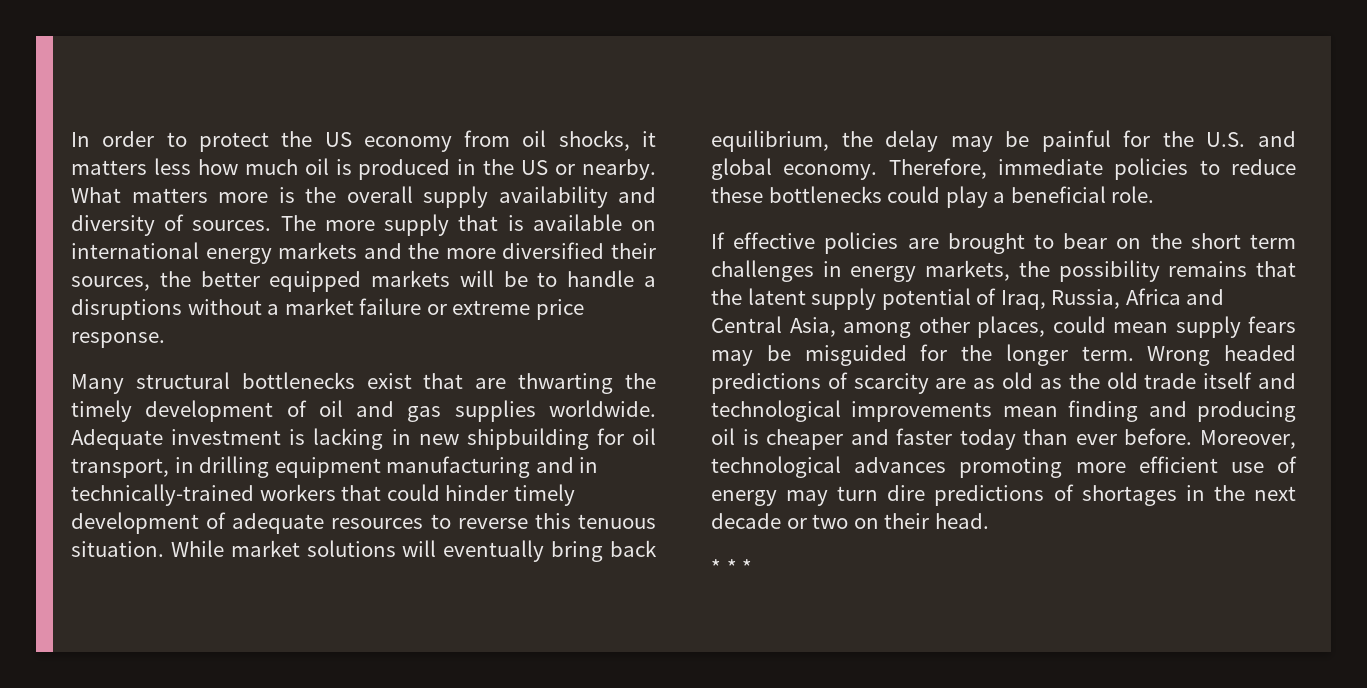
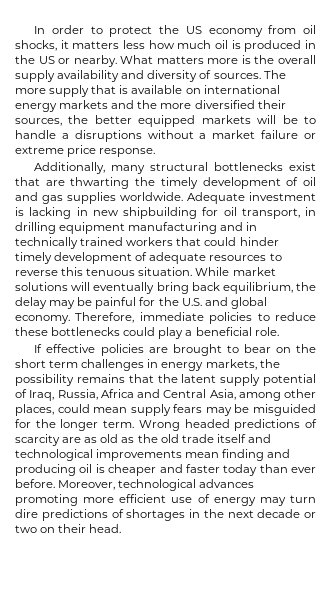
- Many structural bottlenecks exist that are thwarting the timely development of oil and gas supplies worldwide.
+ Additionally, many structural bottlenecks exist that are thwarting the timely development of oil and gas supplies worldwide.
- Adequate investment is lacking in new shipbuilding for oil transport, in drilling equipment manufacturing and in technically-trained workers that could hinder timely development of adequate resources to reverse this tenuous situation.
+ Adequate investment is lacking in new shipbuilding for oil transport, in drilling equipment manufacturing and in technically trained workers that could hinder timely development of adequate resources to reverse this tenuous situation.
- * * *

